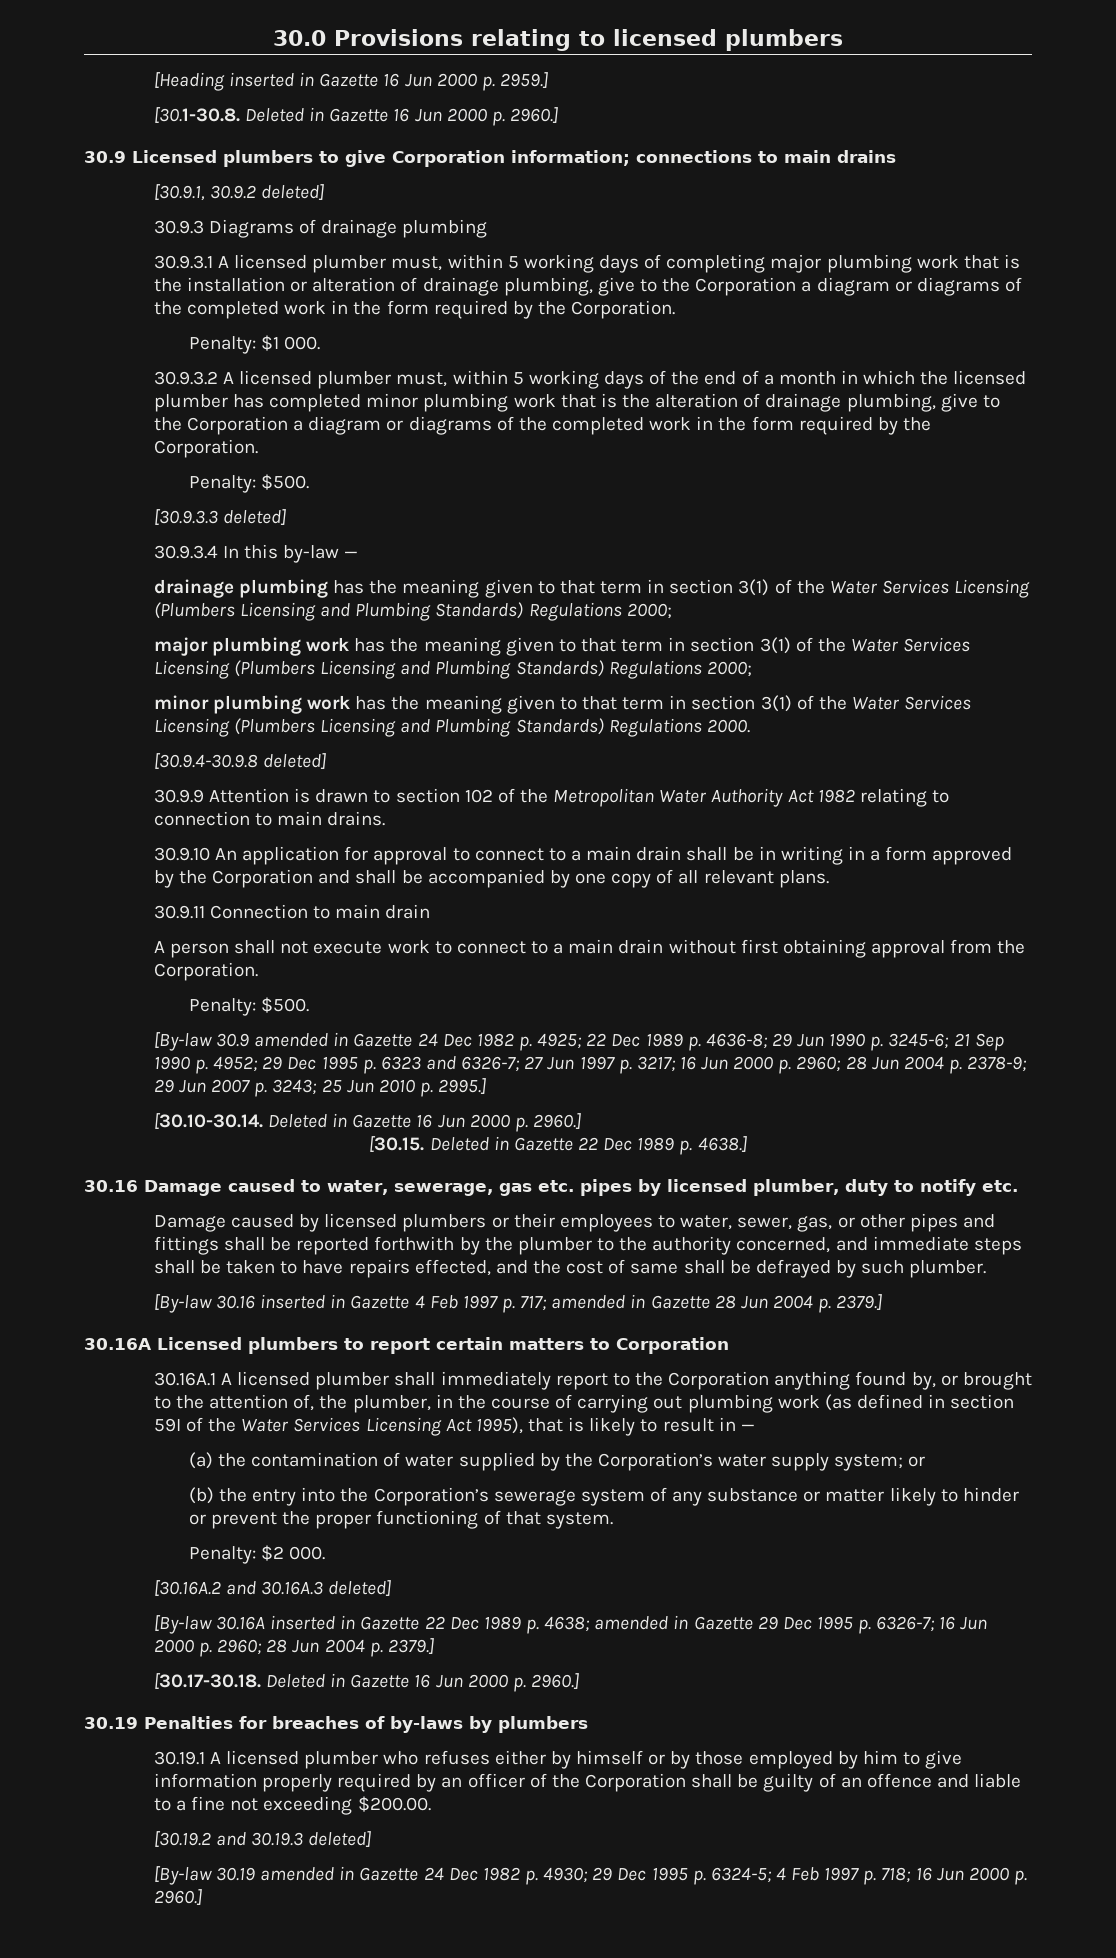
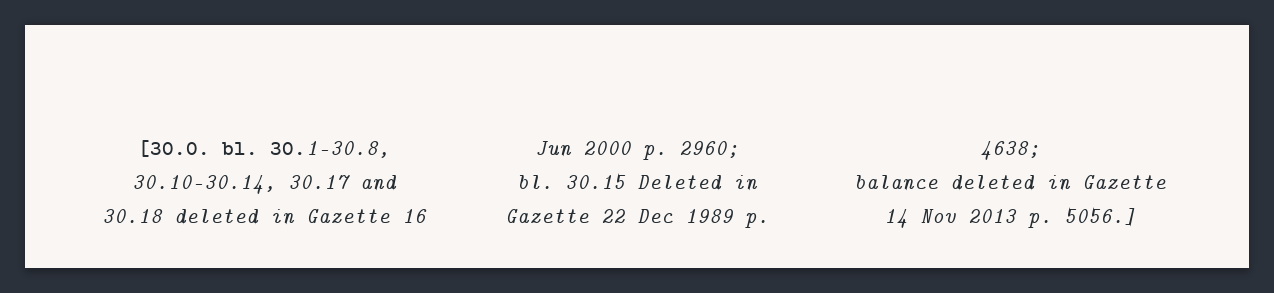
- 30.0 Provisions relating to licensed plumbers
- [Heading inserted in Gazette 16 Jun 2000 p. 2959.]
- [30.1-30.8. Deleted in Gazette 16 Jun 2000 p. 2960.]
- 30.9 Licensed plumbers to give Corporation information; connections to main drains
- [30.9.1, 30.9.2 deleted]
- 30.9.3 Diagrams of drainage plumbing
- 30.9.3.1 A licensed plumber must, within 5 working days of completing major plumbing work that is the installation or alteration of drainage plumbing, give to the Corporation a diagram or diagrams of the completed work in the form required by the Corporation.
- Penalty: $1 000.
- 30.9.3.2 A licensed plumber must, within 5 working days of the end of a month in which the licensed plumber has completed minor plumbing work that is the alteration of drainage plumbing, give to the Corporation a diagram or diagrams of the completed work in the form required by the Corporation.
- Penalty: $500.
- [30.9.3.3 deleted]
- 30.9.3.4 In this by-law —
- drainage plumbing has the meaning given to that term in section 3(1) of the Water Services Licensing (Plumbers Licensing and Plumbing Standards) Regulations 2000;
- major plumbing work has the meaning given to that term in section 3(1) of the Water Services Licensing (Plumbers Licensing and Plumbing Standards) Regulations 2000;
- minor plumbing work has the meaning given to that term in section 3(1) of the Water Services Licensing (Plumbers Licensing and Plumbing Standards) Regulations 2000.
- [30.9.4-30.9.8 deleted]
- 30.9.9 Attention is drawn to section 102 of the Metropolitan Water Authority Act 1982 relating to connection to main drains.
- 30.9.10 An application for approval to connect to a main drain shall be in writing in a form approved by the Corporation and shall be accompanied by one copy of all relevant plans.
- 30.9.11 Connection to main drain
- A person shall not execute work to connect to a main drain without first obtaining approval from the Corporation.
- Penalty: $500.
- [By-law 30.9 amended in Gazette 24 Dec 1982 p. 4925; 22 Dec 1989 p. 4636-8; 29 Jun 1990 p. 3245-6; 21 Sep 1990 p. 4952; 29 Dec 1995 p. 6323 and 6326-7; 27 Jun 1997 p. 3217; 16 Jun 2000 p. 2960; 28 Jun 2004 p. 2378-9; 29 Jun 2007 p. 3243; 25 Jun 2010 p. 2995.]
- [30.10-30.14. Deleted in Gazette 16 Jun 2000 p. 2960.]
- [30.15. Deleted in Gazette 22 Dec 1989 p. 4638.]
- 30.16 Damage caused to water, sewerage, gas etc. pipes by licensed plumber, duty to notify etc.
- Damage caused by licensed plumbers or their employees to water, sewer, gas, or other pipes and fittings shall be reported forthwith by the plumber to the authority concerned, and immediate steps shall be taken to have repairs effected, and the cost of same shall be defrayed by such plumber.
- [By-law 30.16 inserted in Gazette 4 Feb 1997 p. 717; amended in Gazette 28 Jun 2004 p. 2379.]
- 30.16A Licensed plumbers to report certain matters to Corporation
- 30.16A.1 A licensed plumber shall immediately report to the Corporation anything found by, or brought to the attention of, the plumber, in the course of carrying out plumbing work (as defined in section 59I of the Water Services Licensing Act 1995), that is likely to result in —
- (a) the contamination of water supplied by the Corporation’s water supply system; or
- (b) the entry into the Corporation’s sewerage system of any substance or matter likely to hinder or prevent the proper functioning of that system.
- Penalty: $2 000.
- [30.16A.2 and 30.16A.3 deleted]
- [By-law 30.16A inserted in Gazette 22 Dec 1989 p. 4638; amended in Gazette 29 Dec 1995 p. 6326-7; 16 Jun 2000 p. 2960; 28 Jun 2004 p. 2379.]
- [30.17-30.18. Deleted in Gazette 16 Jun 2000 p. 2960.]
- 30.19 Penalties for breaches of by-laws by plumbers
- 30.19.1 A licensed plumber who refuses either by himself or by those employed by him to give information properly required by an officer of the Corporation shall be guilty of an offence and liable to a fine not exceeding $200.00.
- [30.19.2 and 30.19.3 deleted]
- [By-law 30.19 amended in Gazette 24 Dec 1982 p. 4930; 29 Dec 1995 p. 6324-5; 4 Feb 1997 p. 718; 16 Jun 2000 p. 2960.]
+ [30.0. bl. 30.1-30.8, 30.10-30.14, 30.17 and 30.18 deleted in Gazette 16 Jun 2000 p. 2960;
+ bl. 30.15 Deleted in Gazette 22 Dec 1989 p. 4638;
+ balance deleted in Gazette 14 Nov 2013 p. 5056.]

